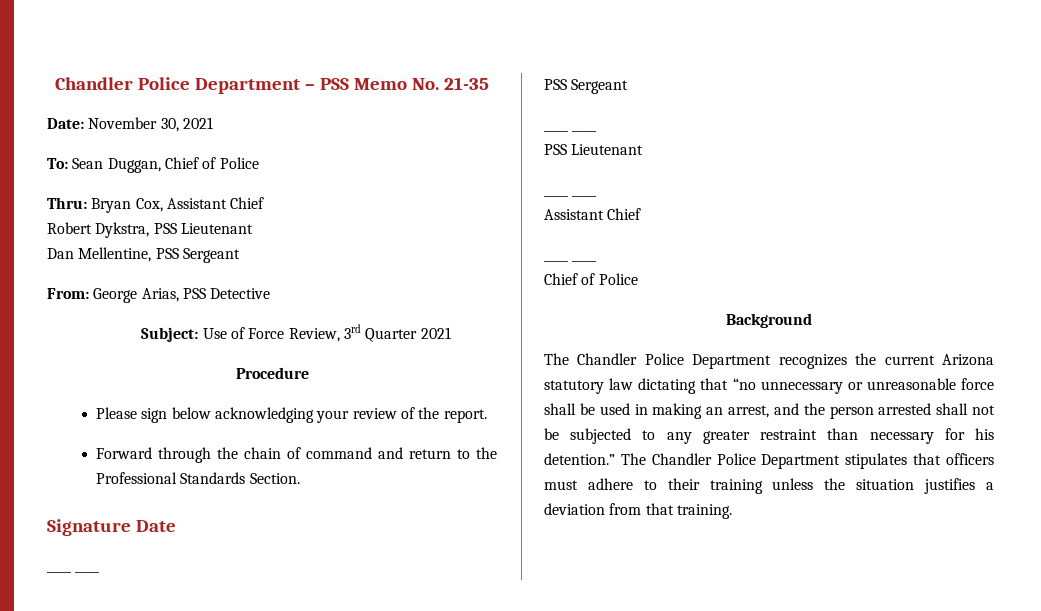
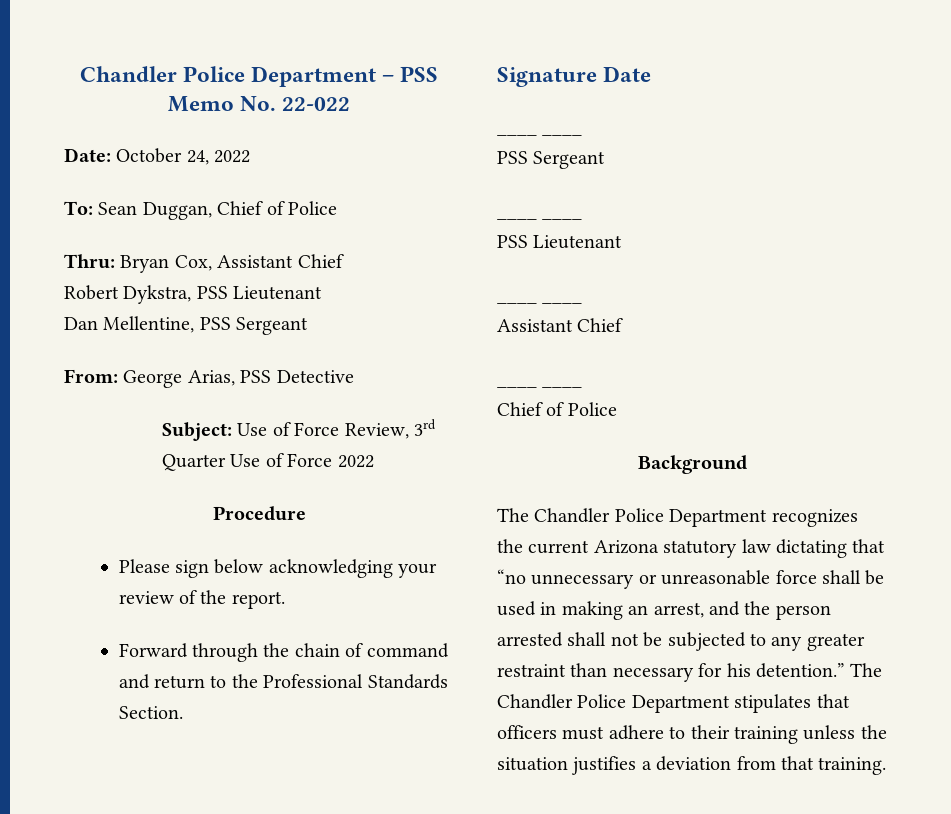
- Chandler Police Department – PSS Memo No. 21-35
+ Chandler Police Department – PSS Memo No. 22-022
- Date: November 30, 2021
+ Date: October 24, 2022
- Subject: Use of Force Review, 3rd Quarter 2021
+ Subject: Use of Force Review, 3rd Quarter Use of Force 2022

